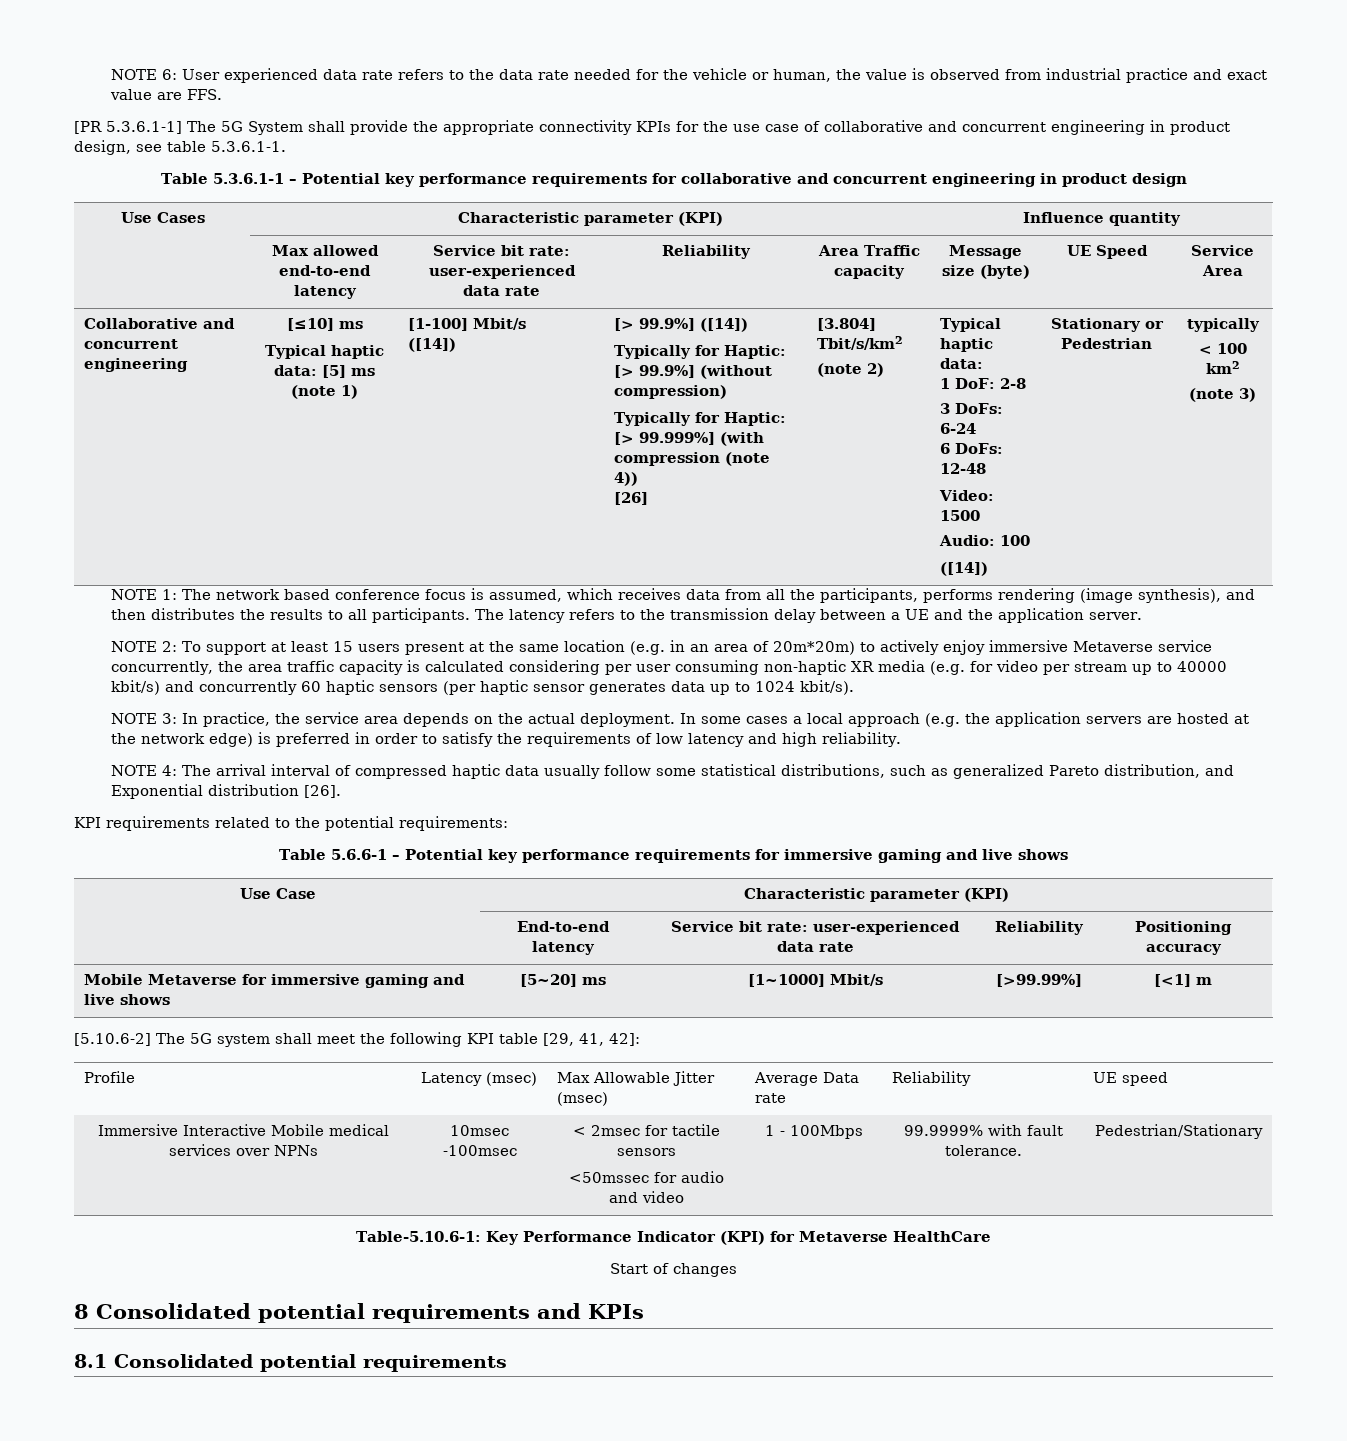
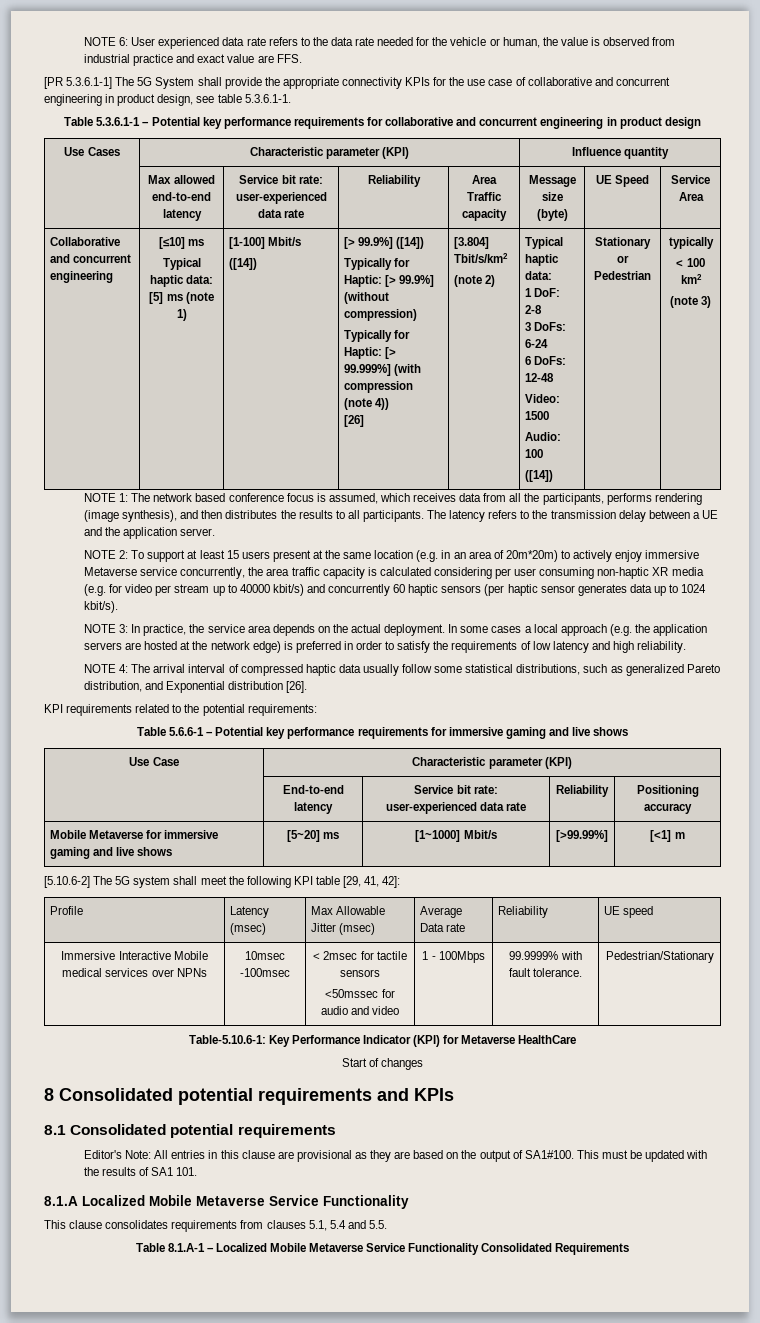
+ Editor's Note: All entries in this clause are provisional as they are based on the output of SA1#100. This must be updated with the results of SA1 101.
+ 8.1.A Localized Mobile Metaverse Service Functionality
+ This clause consolidates requirements from clauses 5.1, 5.4 and 5.5.
+ Table 8.1.A-1 – Localized Mobile Metaverse Service Functionality Consolidated Requirements

